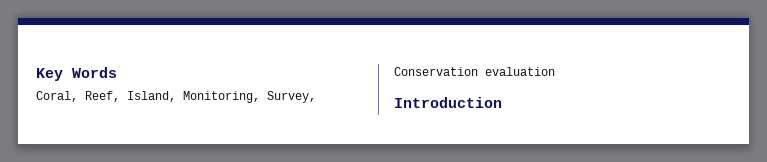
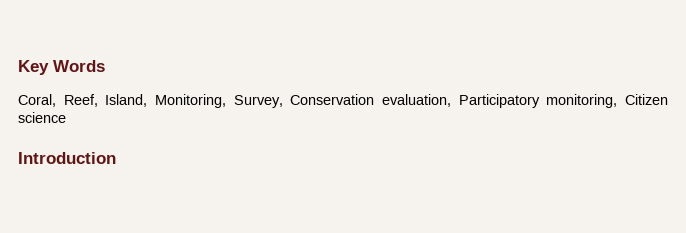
- Coral, Reef, Island, Monitoring, Survey, Conservation evaluation
+ Coral, Reef, Island, Monitoring, Survey, Conservation evaluation, Participatory monitoring, Citizen science

